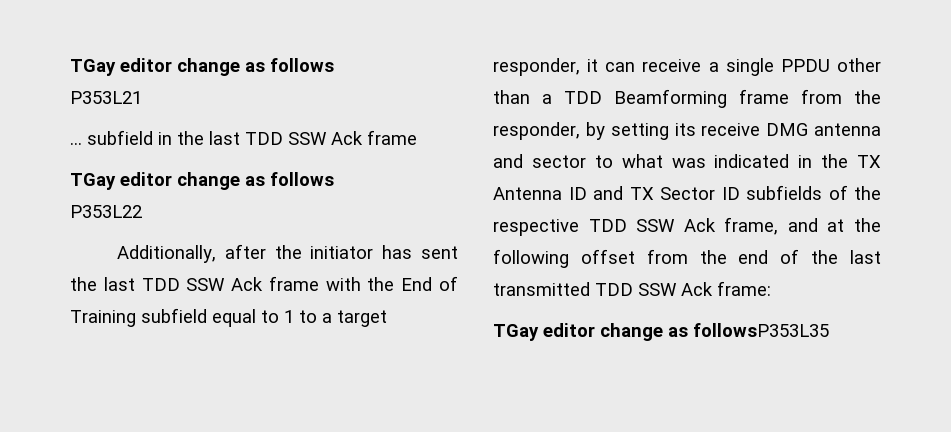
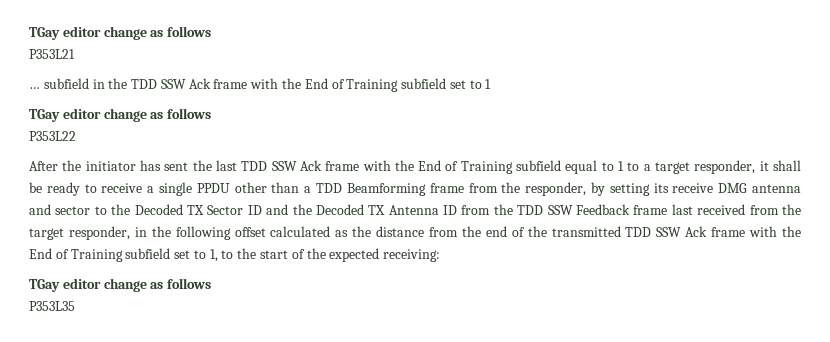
- … subfield in the last TDD SSW Ack frame
+ … subfield in the TDD SSW Ack frame with the End of Training subfield set to 1
- Additionally, after the initiator has sent the last TDD SSW Ack frame with the End of Training subfield equal to 1 to a target responder, it can receive a single PPDU other than a TDD Beamforming frame from the responder, by setting its receive DMG antenna and sector to what was indicated in the TX Antenna ID and TX Sector ID subfields of the respective TDD SSW Ack frame, and at the following offset from the end of the last transmitted TDD SSW Ack frame:
- TGay editor change as followsP353L35
+ After the initiator has sent the last TDD SSW Ack frame with the End of Training subfield equal to 1 to a target responder, it shall be ready to receive a single PPDU other than a TDD Beamforming frame from the responder, by setting its receive DMG antenna and sector to the Decoded TX Sector ID and the Decoded TX Antenna ID from the TDD SSW Feedback frame last received from the target responder, in the following offset calculated as the distance from the end of the transmitted TDD SSW Ack frame with the End of Training subfield set to 1, to the start of the expected receiving:
+ TGay editor change as follows
+ P353L35

